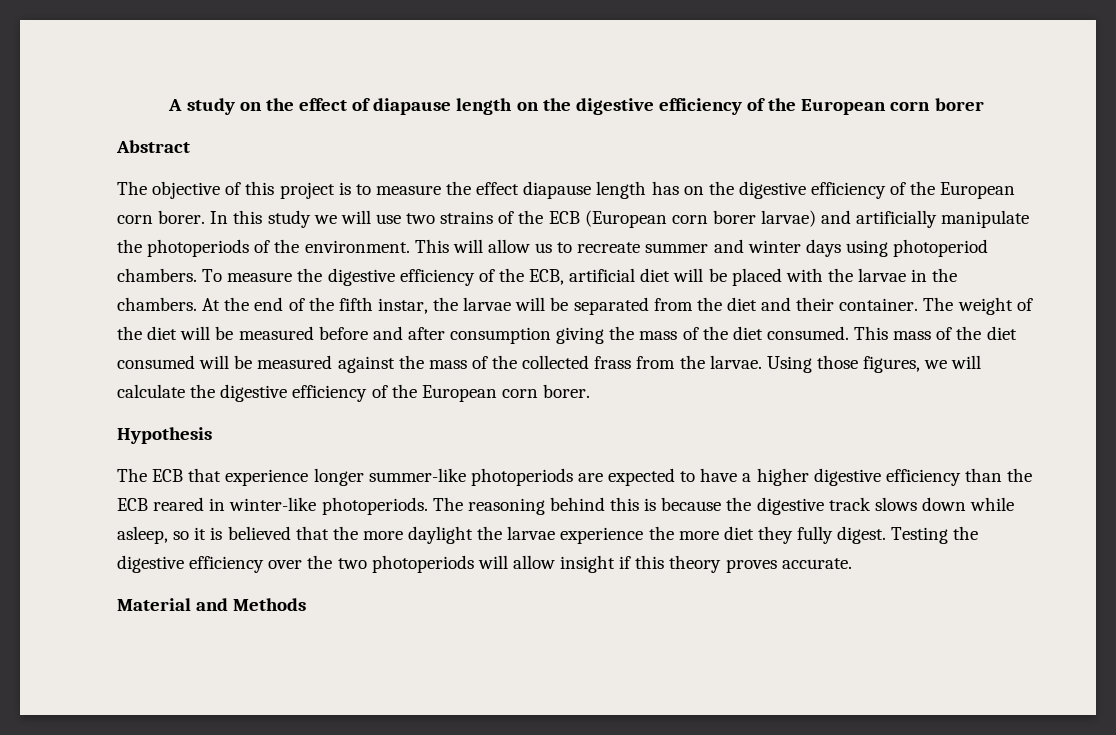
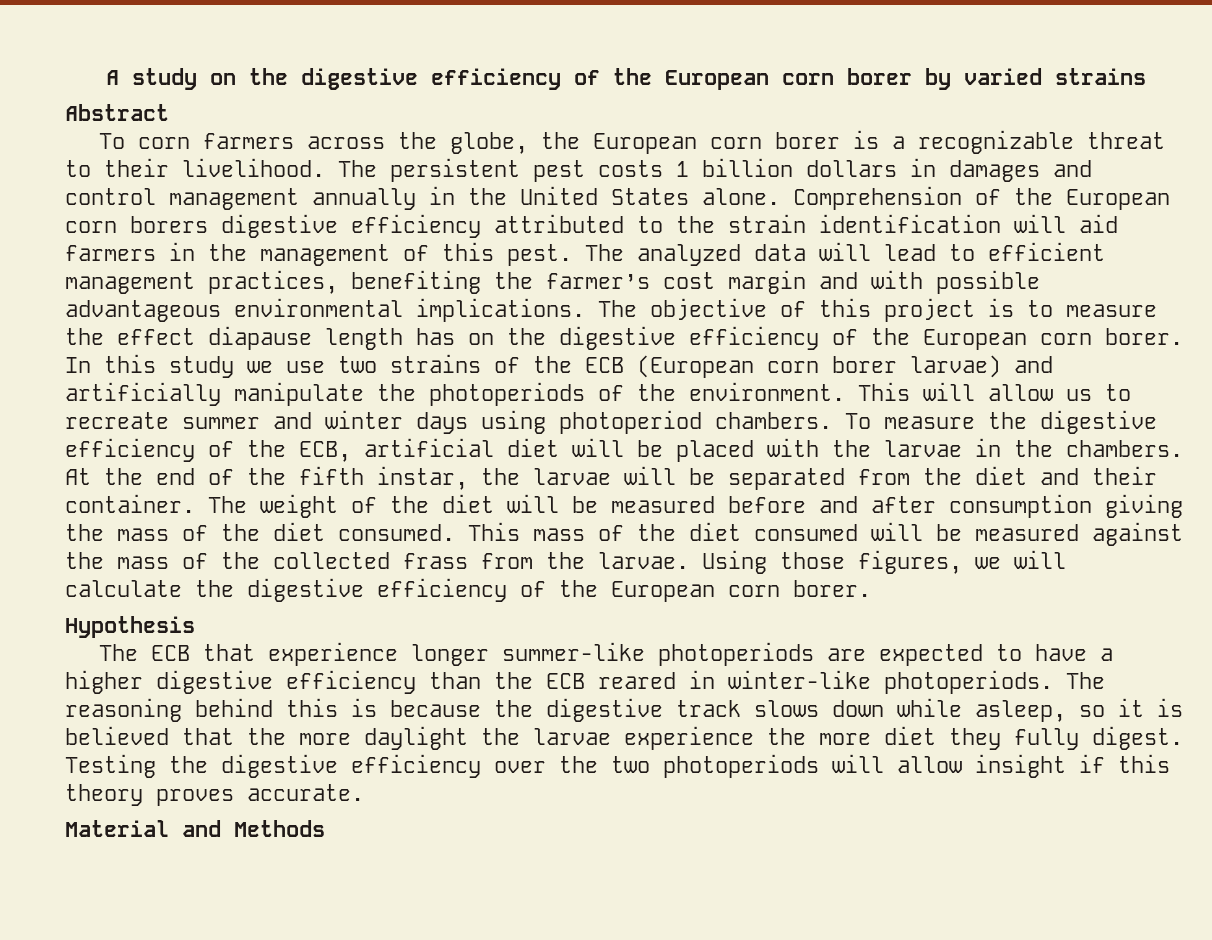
- A study on the effect of diapause length on the digestive efficiency of the European corn borer
+ A study on the digestive efficiency of the European corn borer by varied strains
  Abstract
- The objective of this project is to measure the effect diapause length has on the digestive efficiency of the European corn borer.
+ To corn farmers across the globe, the European corn borer is a recognizable threat to their livelihood. The persistent pest costs 1 billion dollars in damages and control management annually in the United States alone. Comprehension of the European corn borers digestive efficiency attributed to the strain identification will aid farmers in the management of this pest. The analyzed data will lead to efficient management practices, benefiting the farmer’s cost margin and with possible advantageous environmental implications. The objective of this project is to measure the effect diapause length has on the digestive efficiency of the European corn borer.
- In this study we will use two strains of the ECB (European corn borer larvae) and artificially manipulate the photoperiods of the environment.
+ In this study we use two strains of the ECB (European corn borer larvae) and artificially manipulate the photoperiods of the environment.

